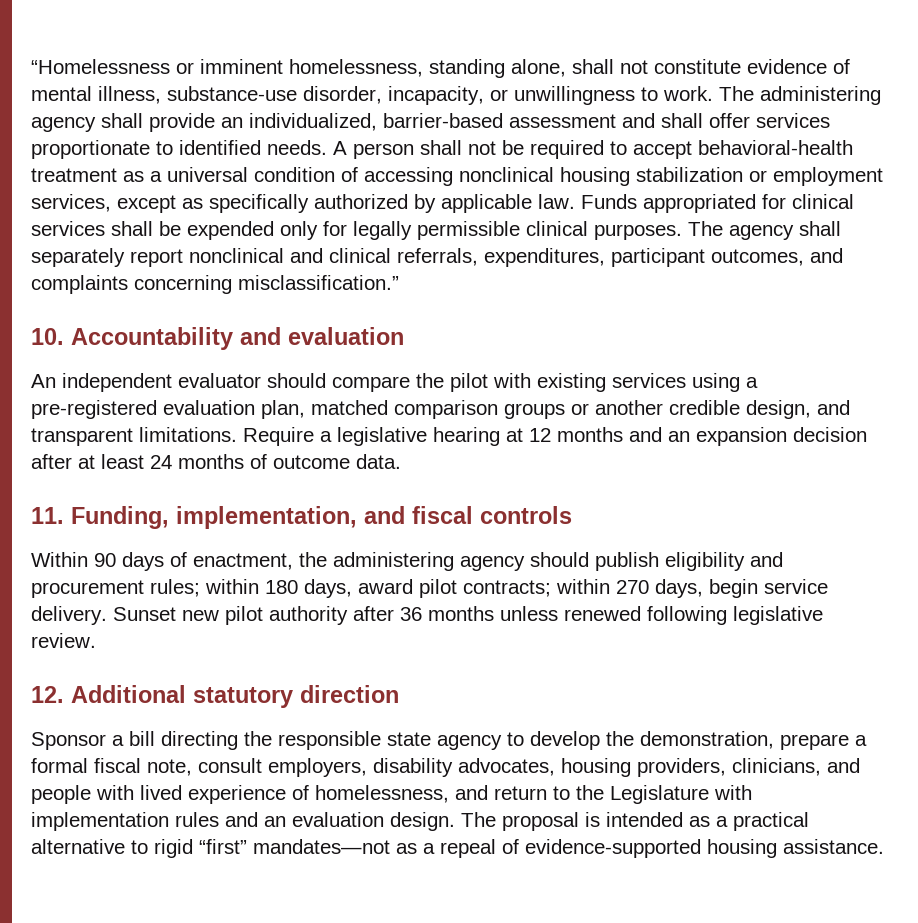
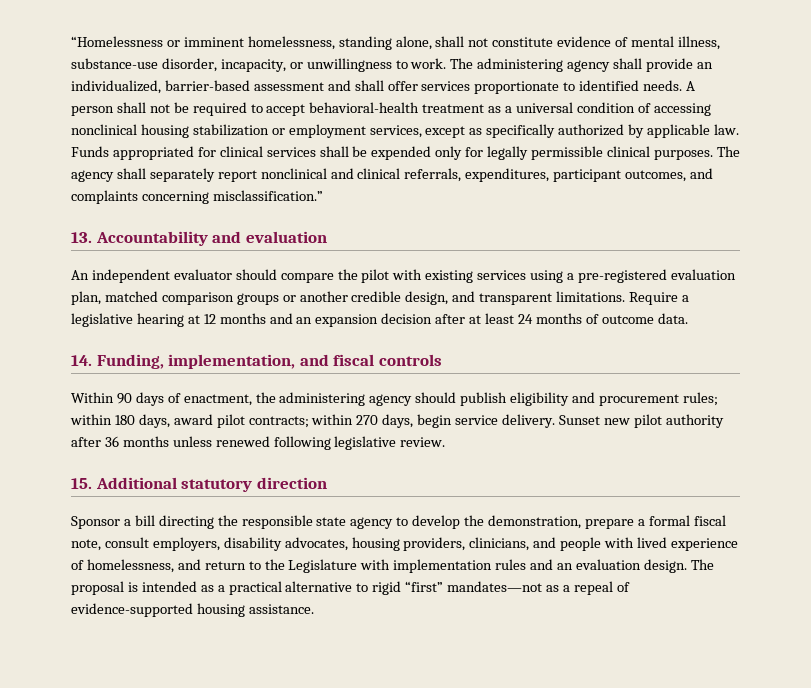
- 10. Accountability and evaluation
+ 13. Accountability and evaluation
- 11. Funding, implementation, and fiscal controls
+ 14. Funding, implementation, and fiscal controls
- 12. Additional statutory direction
+ 15. Additional statutory direction

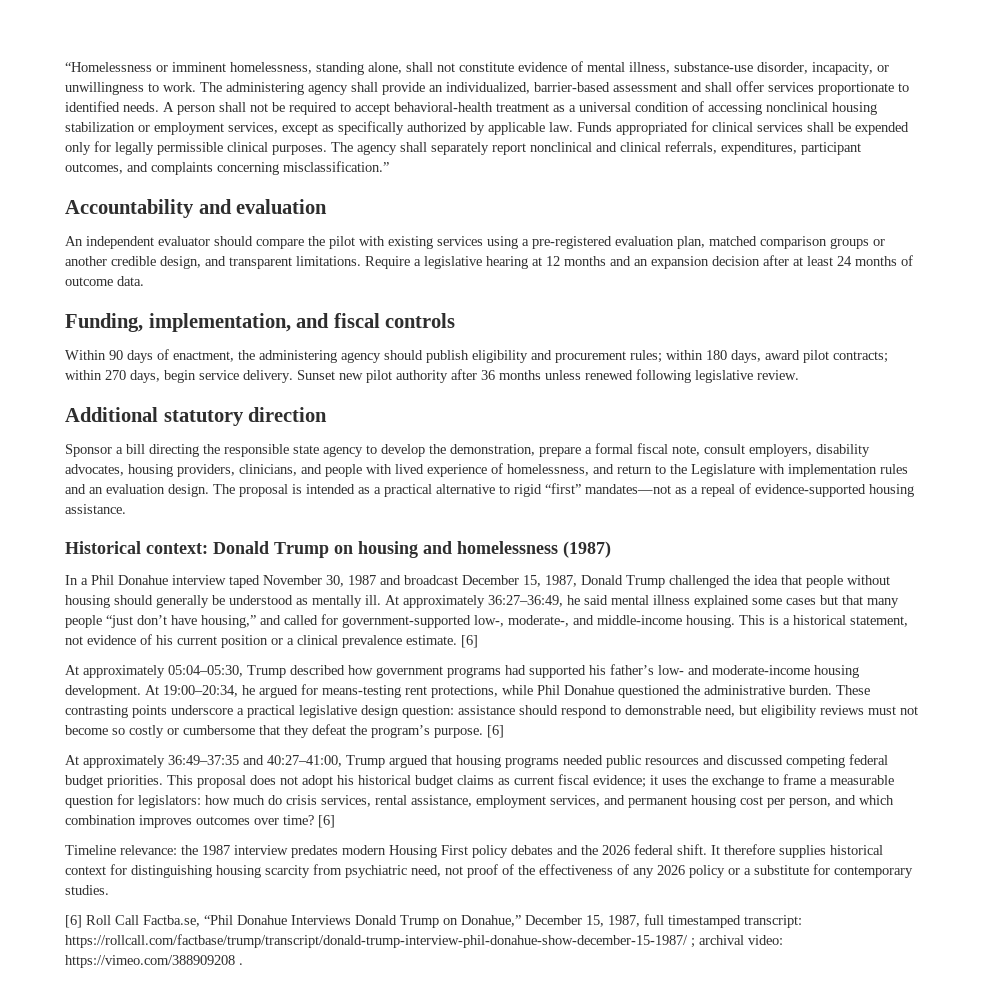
- 13. Accountability and evaluation
+ Accountability and evaluation
- 14. Funding, implementation, and fiscal controls
+ Funding, implementation, and fiscal controls
- 15. Additional statutory direction
+ Additional statutory direction
+ Historical context: Donald Trump on housing and homelessness (1987)
+ In a Phil Donahue interview taped November 30, 1987 and broadcast December 15, 1987, Donald Trump challenged the idea that people without housing should generally be understood as mentally ill. At approximately 36:27–36:49, he said mental illness explained some cases but that many people “just don’t have housing,” and called for government-supported low-, moderate-, and middle-income housing. This is a historical statement, not evidence of his current position or a clinical prevalence estimate. [6]
+ At approximately 05:04–05:30, Trump described how government programs had supported his father’s low- and moderate-income housing development. At 19:00–20:34, he argued for means-testing rent protections, while Phil Donahue questioned the administrative burden. These contrasting points underscore a practical legislative design question: assistance should respond to demonstrable need, but eligibility reviews must not become so costly or cumbersome that they defeat the program’s purpose. [6]
+ At approximately 36:49–37:35 and 40:27–41:00, Trump argued that housing programs needed public resources and discussed competing federal budget priorities. This proposal does not adopt his historical budget claims as current fiscal evidence; it uses the exchange to frame a measurable question for legislators: how much do crisis services, rental assistance, employment services, and permanent housing cost per person, and which combination improves outcomes over time? [6]
+ Timeline relevance: the 1987 interview predates modern Housing First policy debates and the 2026 federal shift. It therefore supplies historical context for distinguishing housing scarcity from psychiatric need, not proof of the effectiveness of any 2026 policy or a substitute for contemporary studies.
+ [6] Roll Call Factba.se, “Phil Donahue Interviews Donald Trump on Donahue,” December 15, 1987, full timestamped transcript: https://rollcall.com/factbase/trump/transcript/donald-trump-interview-phil-donahue-show-december-15-1987/ ; archival video: https://vimeo.com/388909208 .

